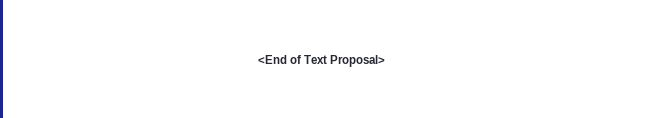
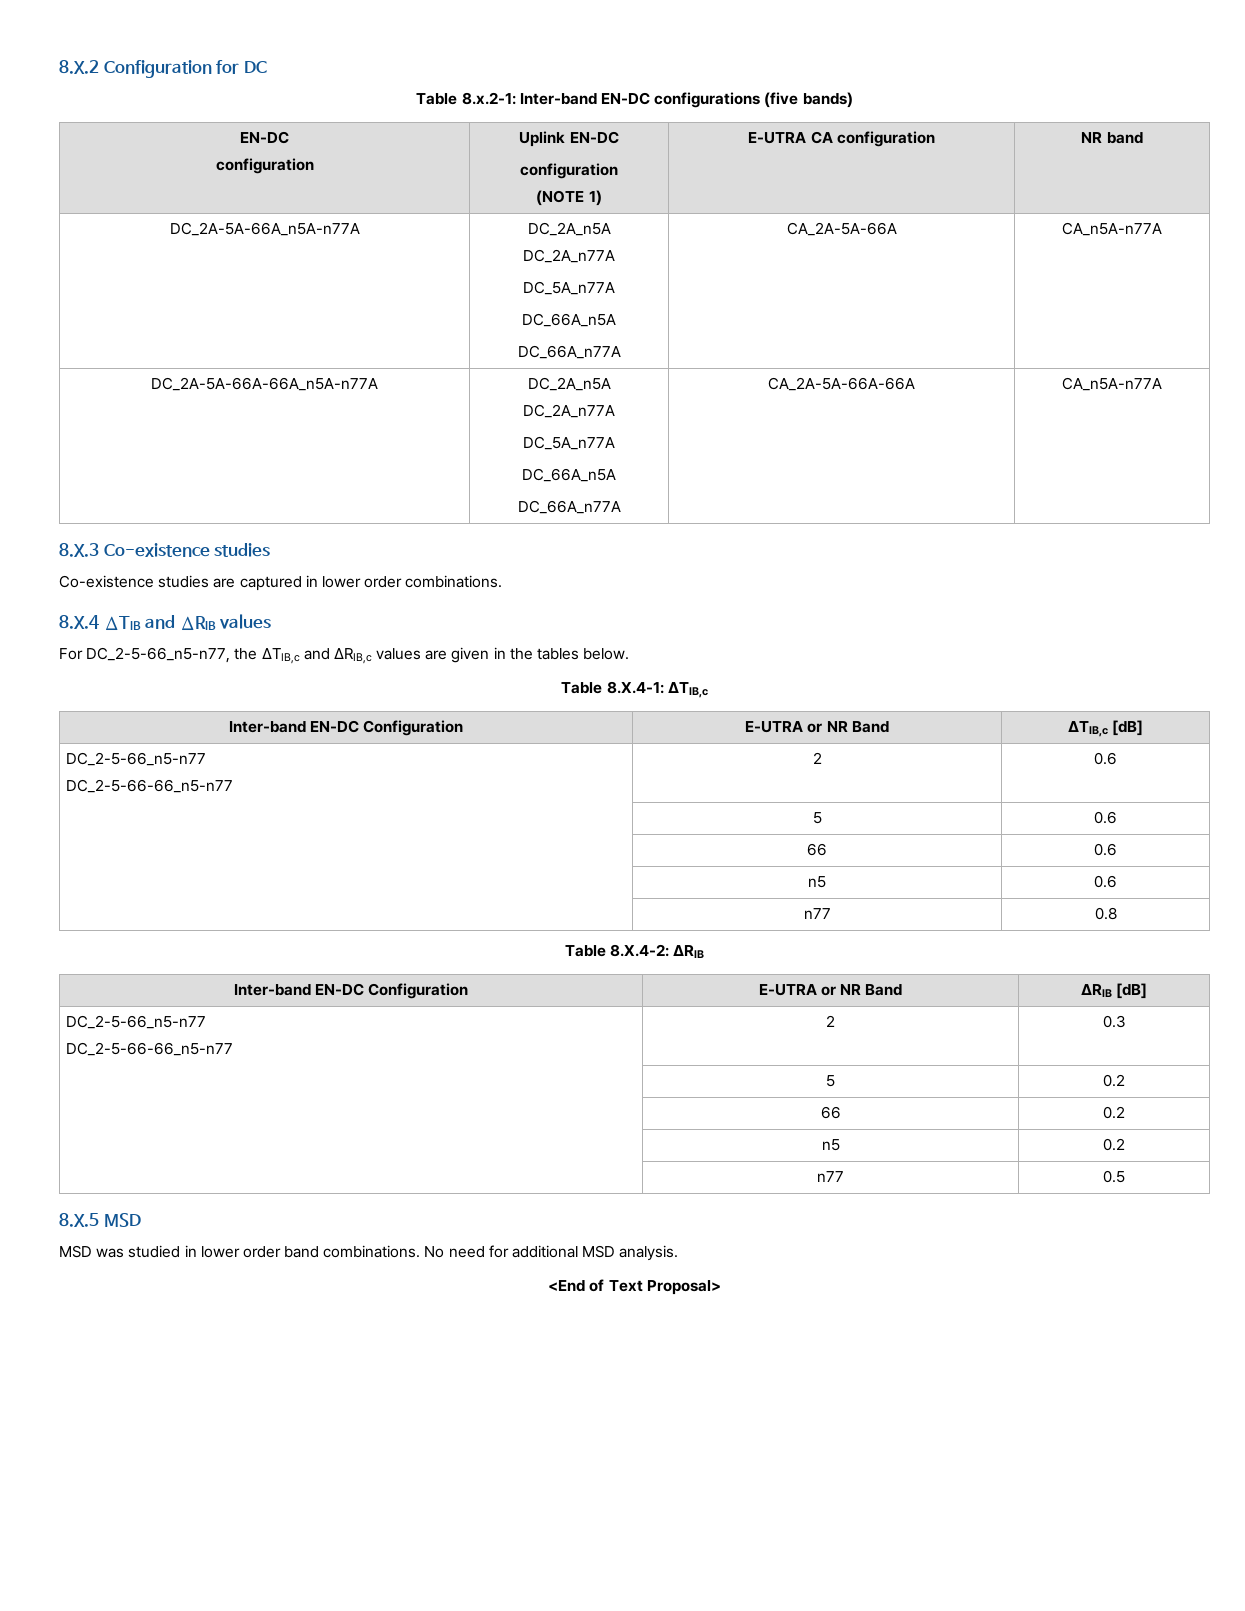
+ 8.X.2 Configuration for DC
+ Table 8.x.2-1: Inter-band EN-DC configurations (five bands)
+ EN-DC
+ configuration | Uplink EN-DC
+ configuration
+ (NOTE 1) | E-UTRA CA configuration | NR band
+ DC_2A-5A-66A_n5A-n77A | DC_2A_n5A
+ DC_2A_n77A
+ DC_5A_n77A
+ DC_66A_n5A
+ DC_66A_n77A | CA_2A-5A-66A | CA_n5A-n77A
+ DC_2A-5A-66A-66A_n5A-n77A | DC_2A_n5A
+ DC_2A_n77A
+ DC_5A_n77A
+ DC_66A_n5A
+ DC_66A_n77A | CA_2A-5A-66A-66A | CA_n5A-n77A
+ 8.X.3 Co-existence studies
+ Co-existence studies are captured in lower order combinations.
+ 8.X.4 ∆TIB and ∆RIB values
+ For DC_2-5-66_n5-n77, the ΔTIB,c and ΔRIB,c values are given in the tables below.
+ Table 8.X.4-1: ΔTIB,c
+ Inter-band EN-DC Configuration | E-UTRA or NR Band | ΔTIB,c [dB]
+ DC_2-5-66_n5-n77
+ DC_2-5-66-66_n5-n77 | 2 | 0.6
+ | 5 | 0.6
+ | 66 | 0.6
+ | n5 | 0.6
+ | n77 | 0.8
+ Table 8.X.4-2: ΔRIB
+ Inter-band EN-DC Configuration | E-UTRA or NR Band | ΔRIB [dB]
+ DC_2-5-66_n5-n77
+ DC_2-5-66-66_n5-n77 | 2 | 0.3
+ | 5 | 0.2
+ | 66 | 0.2
+ | n5 | 0.2
+ | n77 | 0.5
+ 8.X.5 MSD
+ MSD was studied in lower order band combinations. No need for additional MSD analysis.

